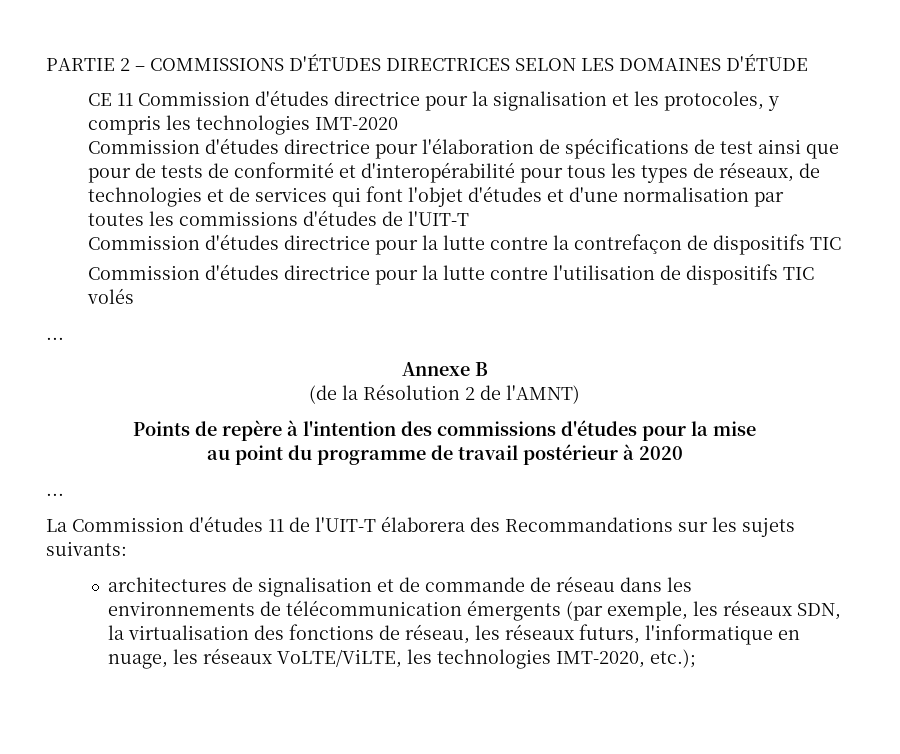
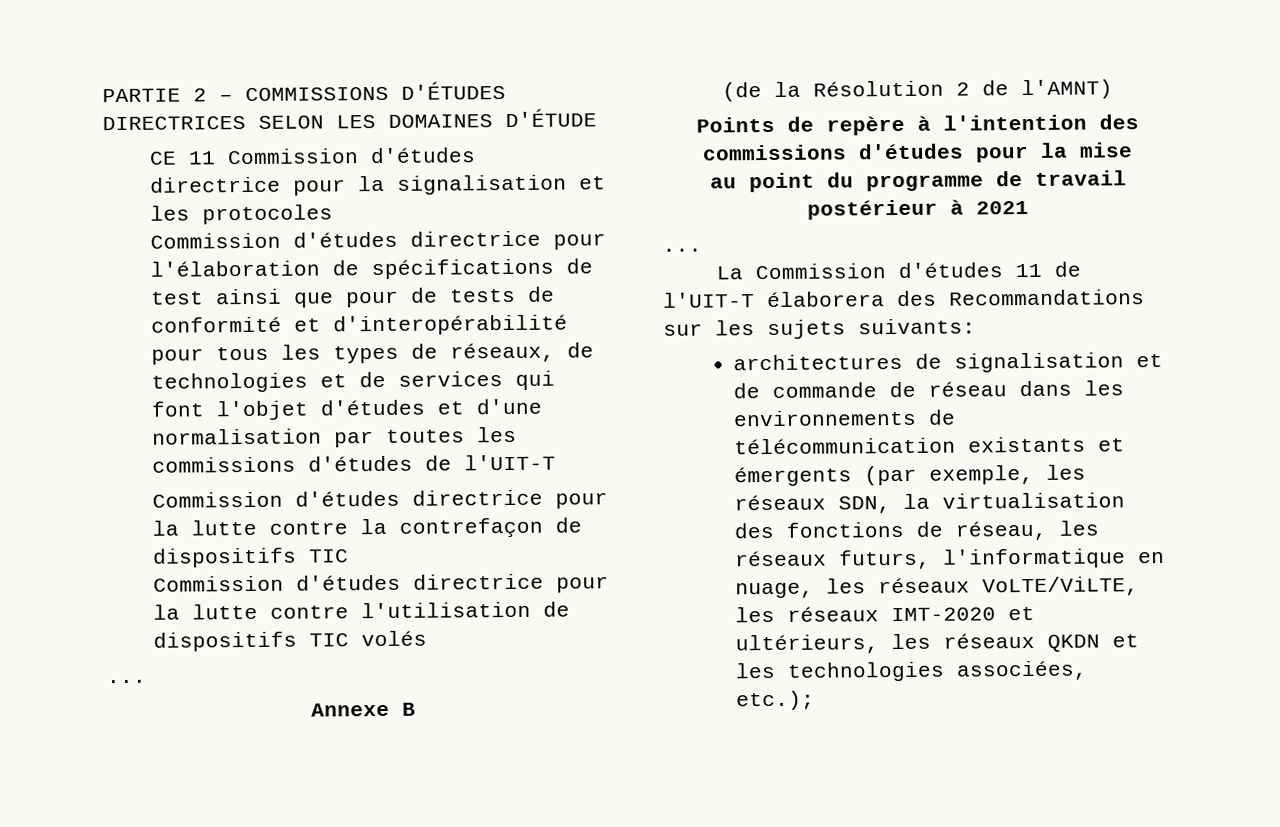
- CE 11 Commission d'études directrice pour la signalisation et les protocoles, y compris les technologies IMT-2020
+ CE 11 Commission d'études directrice pour la signalisation et les protocoles
- au point du programme de travail postérieur à 2020
+ au point du programme de travail postérieur à 2021
- architectures de signalisation et de commande de réseau dans les environnements de télécommunication émergents (par exemple, les réseaux SDN, la virtualisation des fonctions de réseau, les réseaux futurs, l'informatique en nuage, les réseaux VoLTE/ViLTE, les technologies IMT-2020, etc.);
+ architectures de signalisation et de commande de réseau dans les environnements de télécommunication existants et émergents (par exemple, les réseaux SDN, la virtualisation des fonctions de réseau, les réseaux futurs, l'informatique en nuage, les réseaux VoLTE/ViLTE, les réseaux IMT-2020 et ultérieurs, les réseaux QKDN et les technologies associées, etc.);

